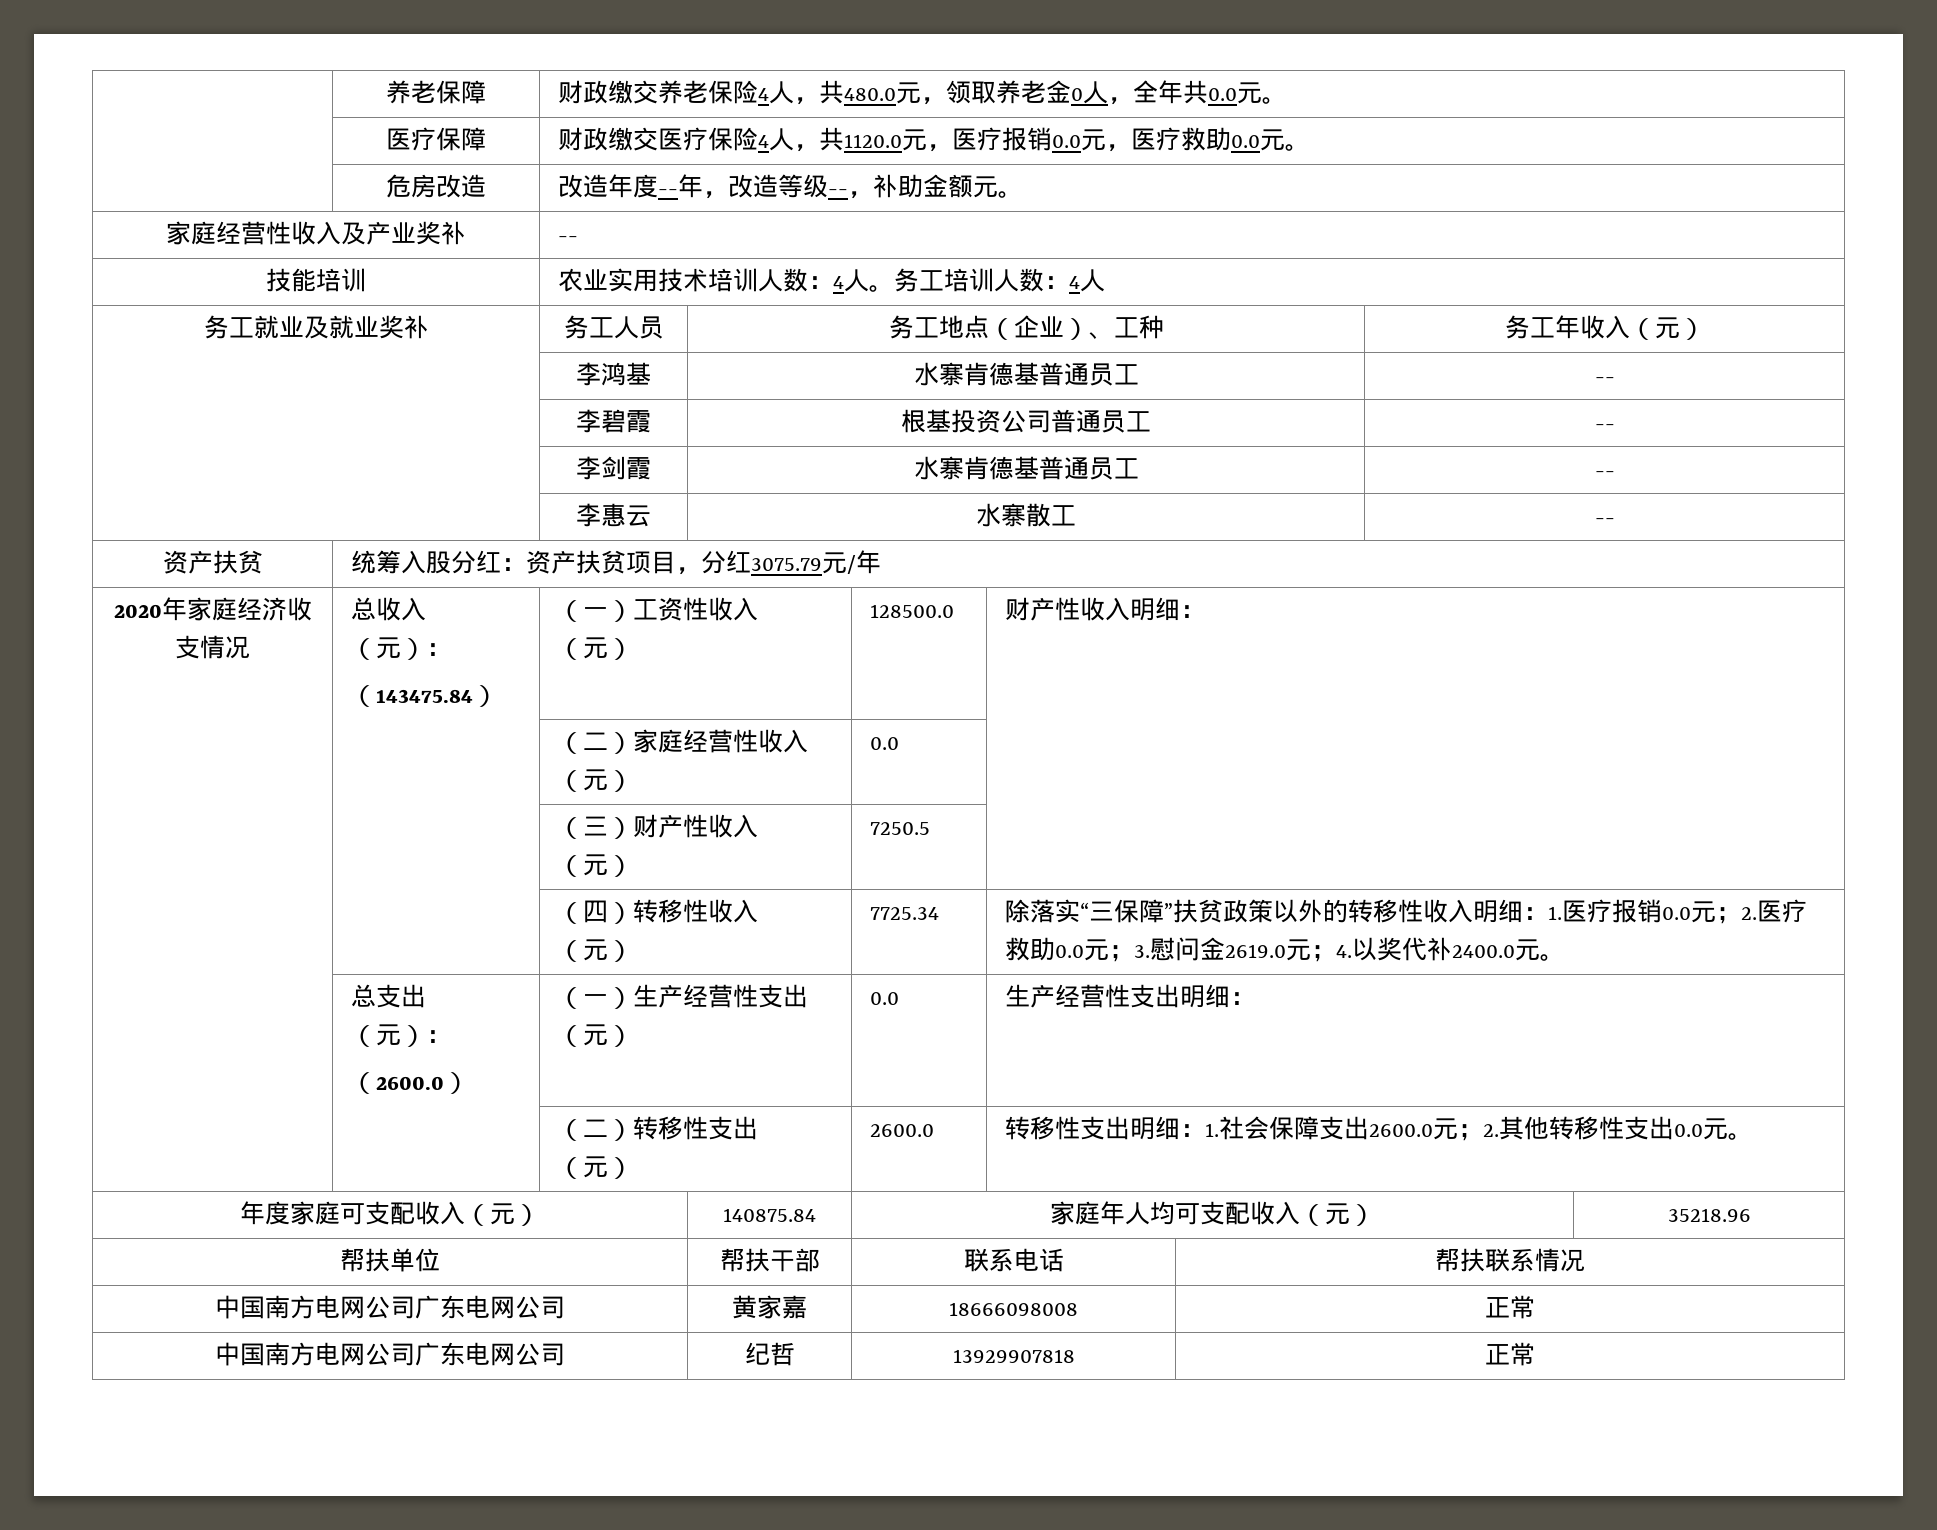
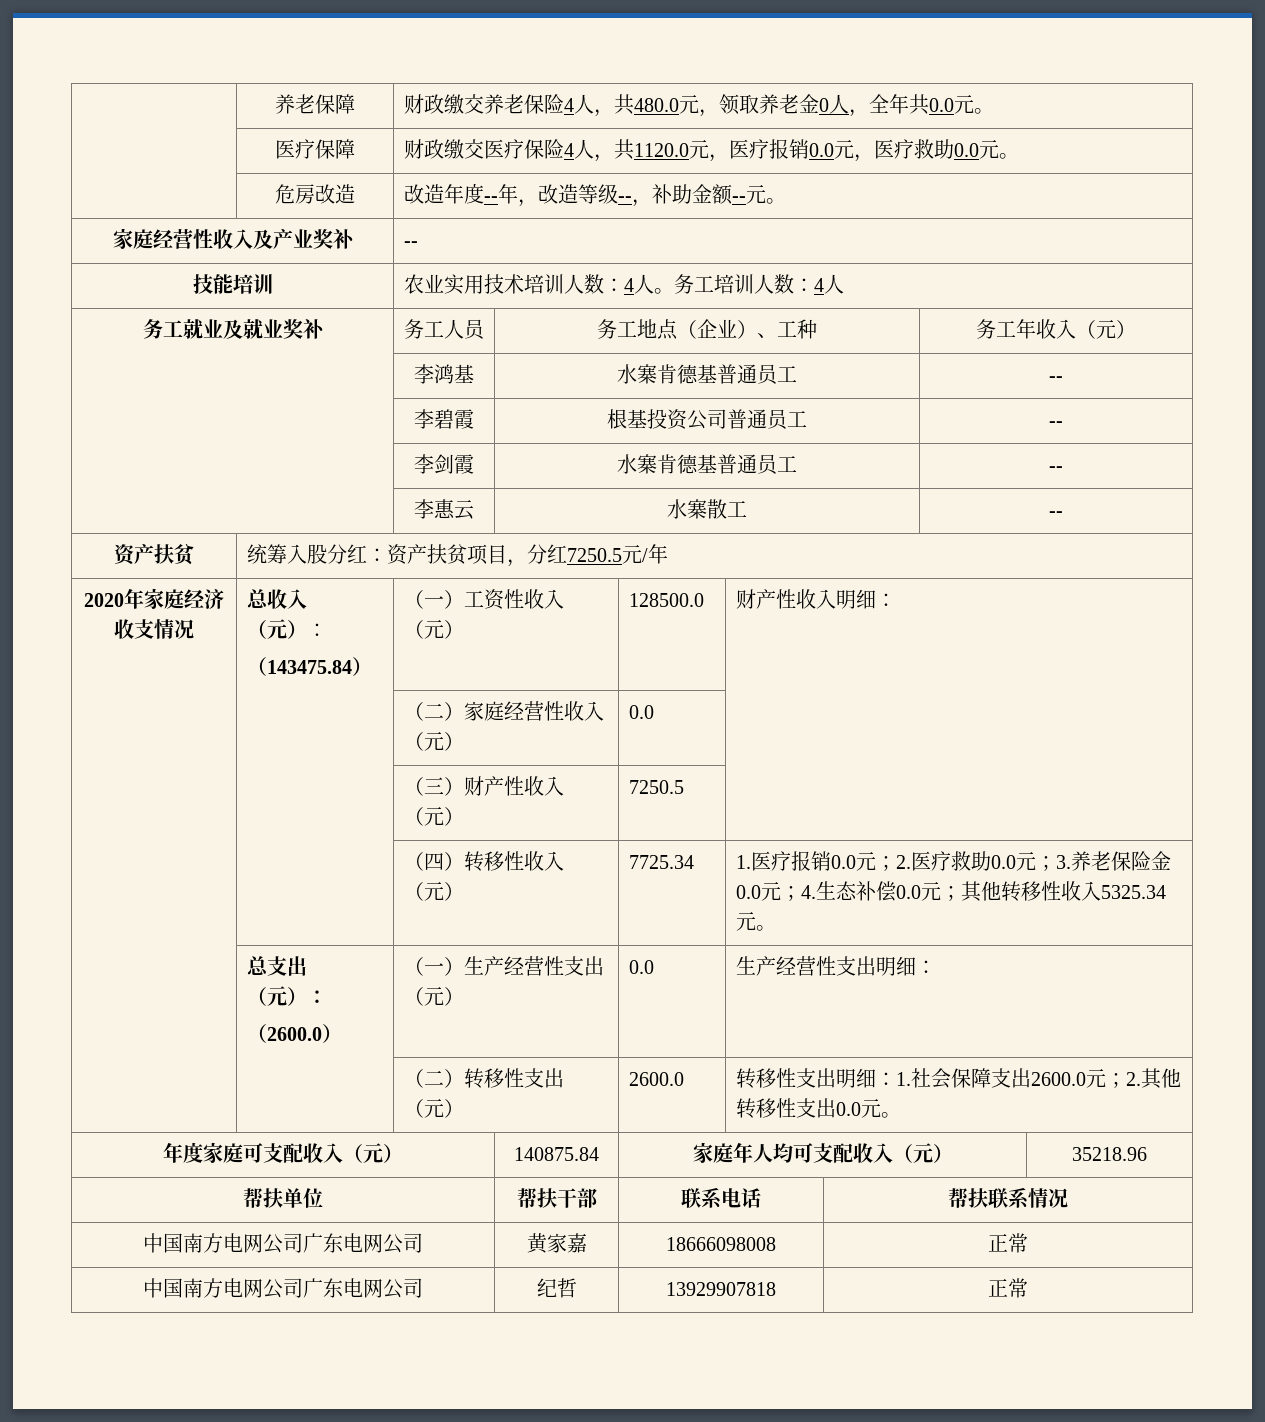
- | 危房改造 | 改造年度--年，改造等级--，补助金额元。
+ | 危房改造 | 改造年度--年，改造等级--，补助金额--元。
- 资产扶贫 | 统筹入股分红：资产扶贫项目，分红3075.79元/年
+ 资产扶贫 | 统筹入股分红：资产扶贫项目，分红7250.5元/年
- | | （四）转移性收入（元） | 7725.34 | 除落实“三保障”扶贫政策以外的转移性收入明细：1.医疗报销0.0元；2.医疗救助0.0元；3.慰问金2619.0元；4.以奖代补2400.0元。
+ | | （四）转移性收入（元） | 7725.34 | 1.医疗报销0.0元；2.医疗救助0.0元；3.养老保险金0.0元；4.生态补偿0.0元；其他转移性收入5325.34元。

